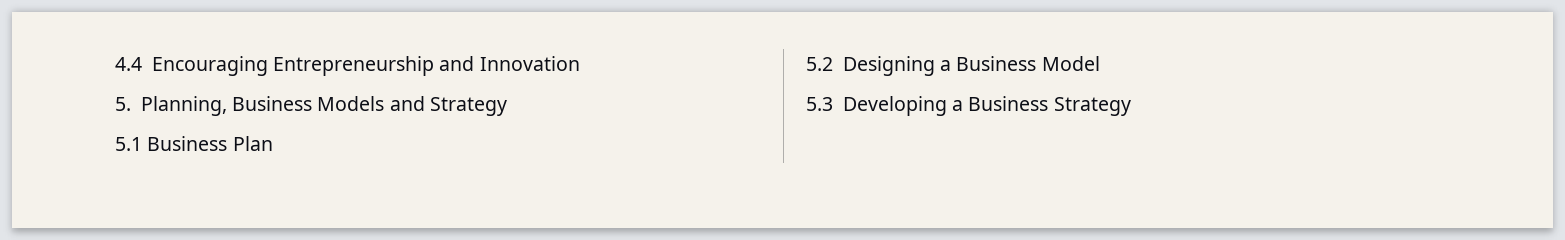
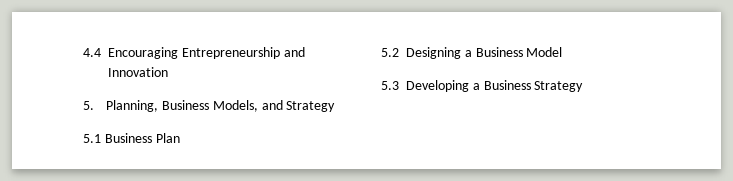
- 5. Planning, Business Models and Strategy
+ 5. Planning, Business Models, and Strategy

